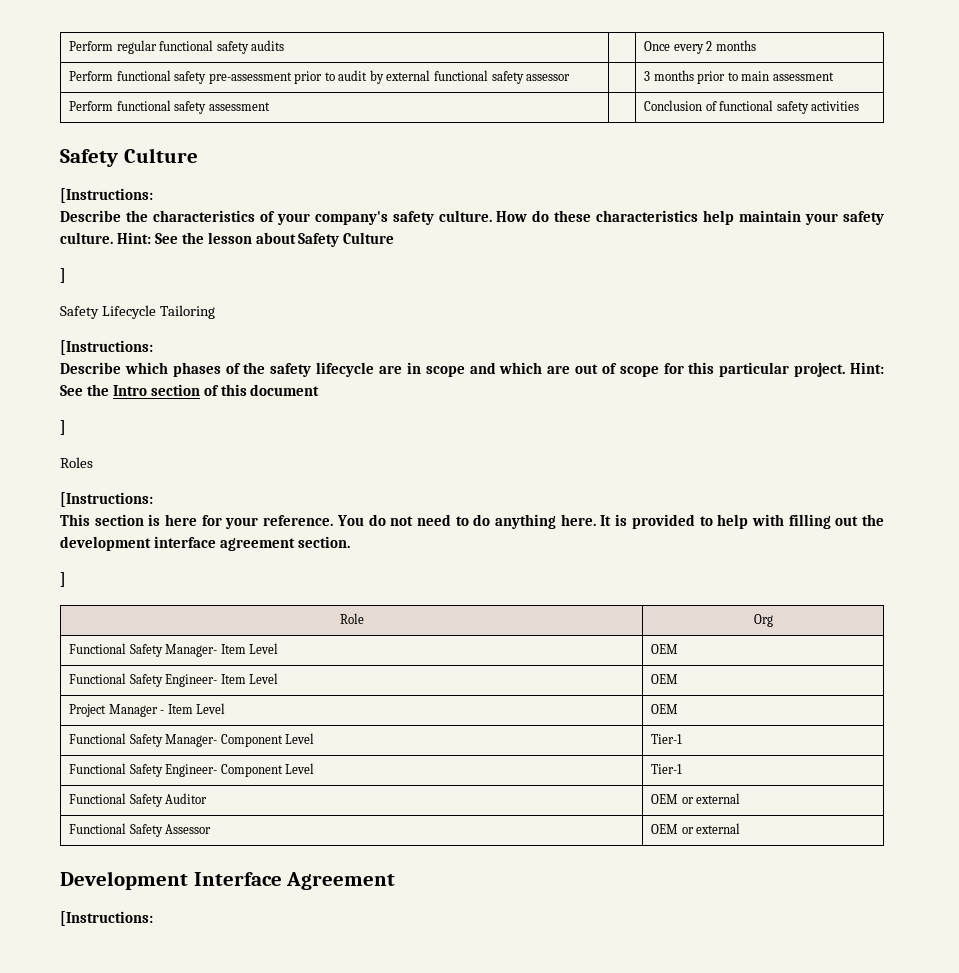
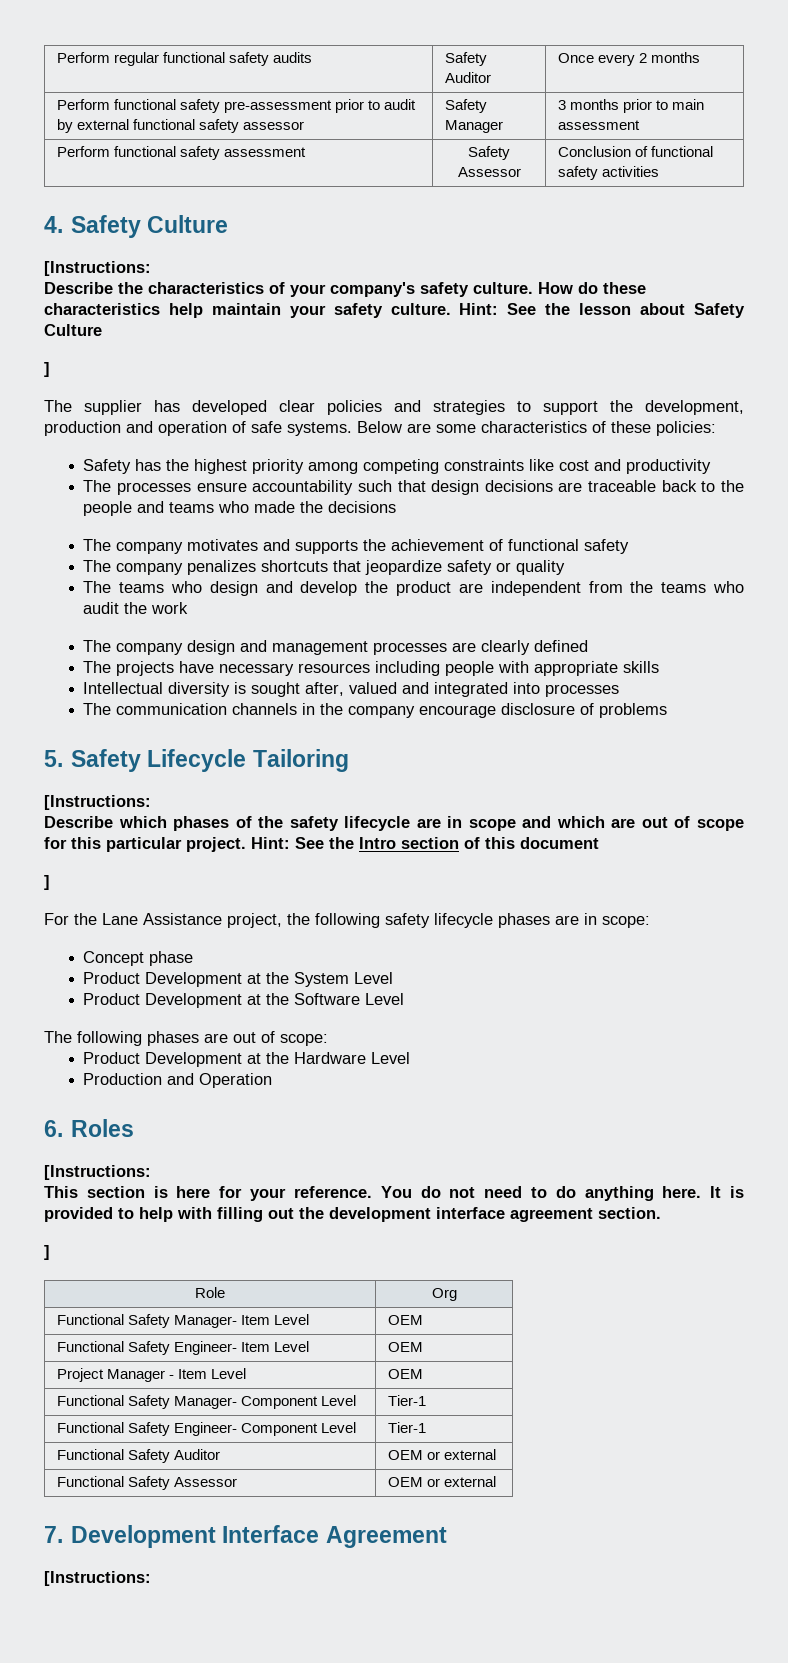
- Perform regular functional safety audits | | Once every 2 months
+ Perform regular functional safety audits | Safety Auditor | Once every 2 months
- Perform functional safety pre-assessment prior to audit by external functional safety assessor | | 3 months prior to main assessment
+ Perform functional safety pre-assessment prior to audit by external functional safety assessor | Safety Manager | 3 months prior to main assessment
- Perform functional safety assessment | | Conclusion of functional safety activities
- Safety Culture
+ Perform functional safety assessment | Safety Assessor | Conclusion of functional safety activities
+ 4. Safety Culture
- Safety Lifecycle Tailoring
+ The supplier has developed clear policies and strategies to support the development, production and operation of safe systems. Below are some characteristics of these policies:
+ Safety has the highest priority among competing constraints like cost and productivity
+ The processes ensure accountability such that design decisions are traceable back to the people and teams who made the decisions
+ The company motivates and supports the achievement of functional safety
+ The company penalizes shortcuts that jeopardize safety or quality
+ The teams who design and develop the product are independent from the teams who audit the work
+ The company design and management processes are clearly defined
+ The projects have necessary resources including people with appropriate skills
+ Intellectual diversity is sought after, valued and integrated into processes
+ The communication channels in the company encourage disclosure of problems
+ 5. Safety Lifecycle Tailoring
- Roles
+ For the Lane Assistance project, the following safety lifecycle phases are in scope:
+ Concept phase
+ Product Development at the System Level
+ Product Development at the Software Level
+ The following phases are out of scope:
+ Product Development at the Hardware Level
+ Production and Operation
+ 6. Roles
- Development Interface Agreement
+ 7. Development Interface Agreement

